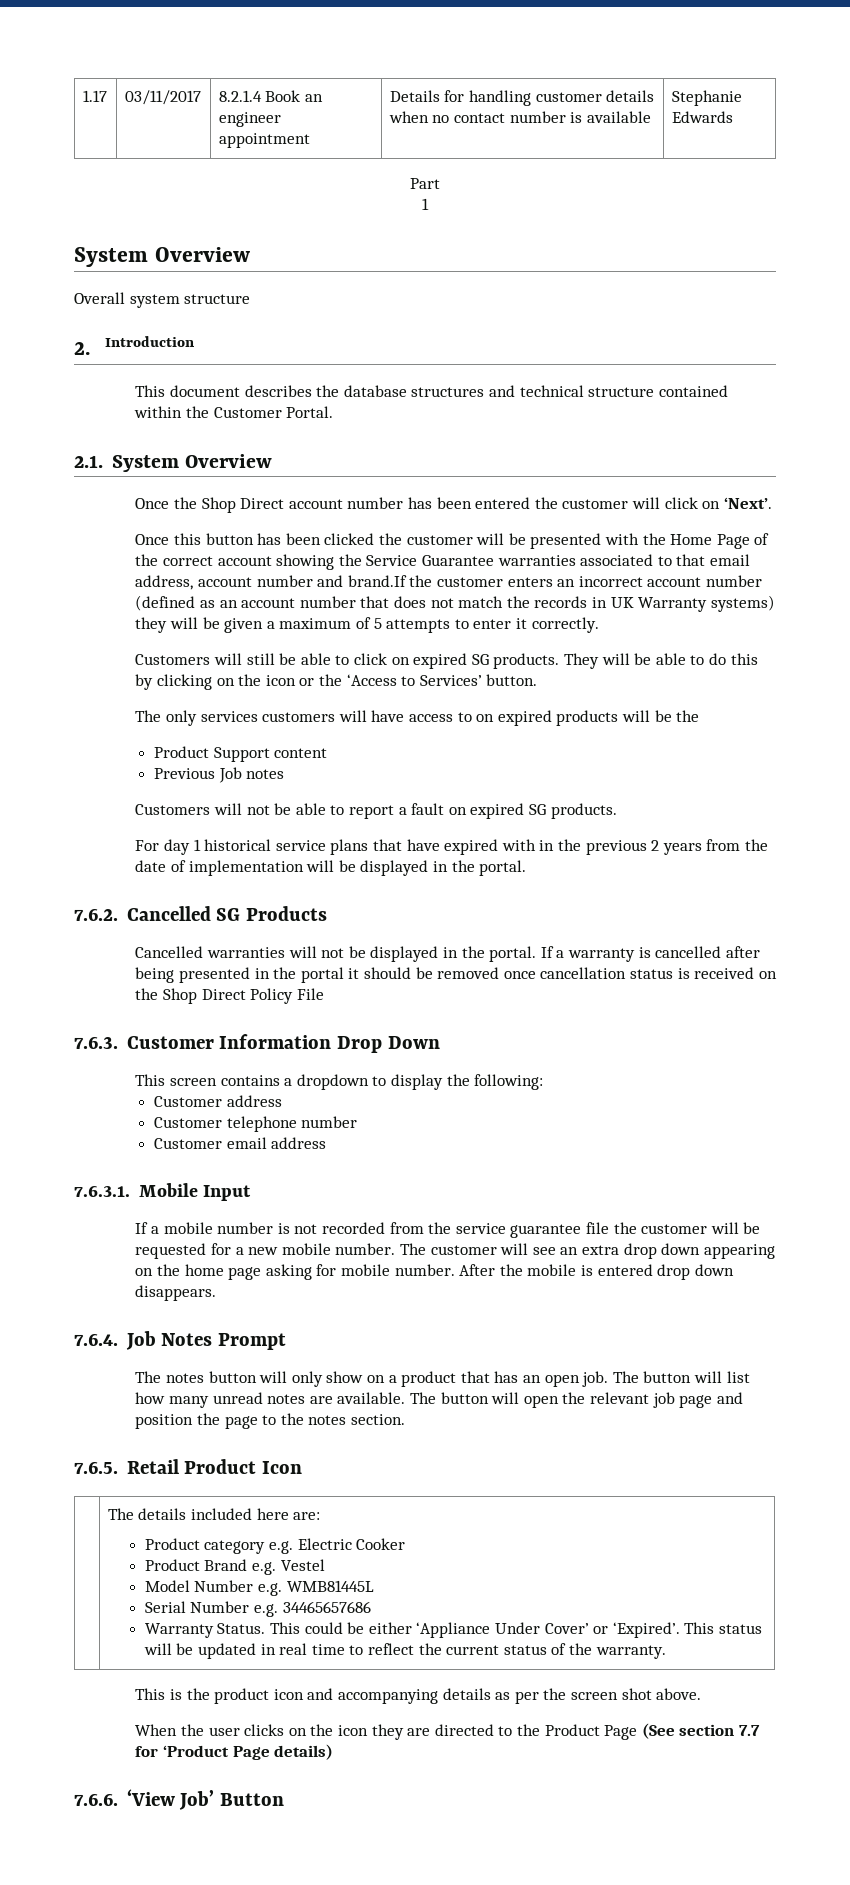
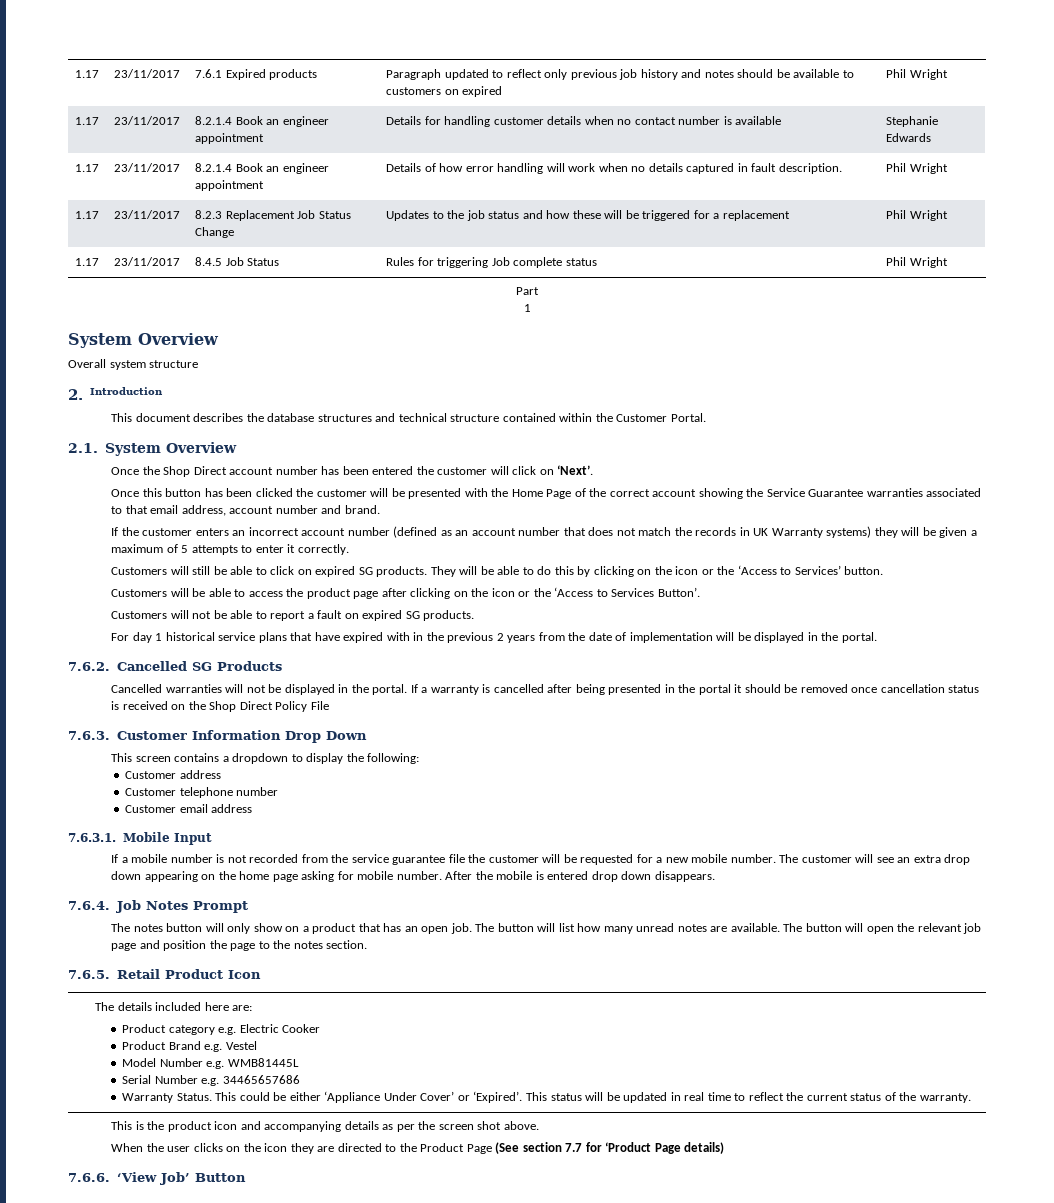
- 1.17 | 03/11/2017 | 8.2.1.4 Book an engineer appointment | Details for handling customer details when no contact number is available | Stephanie Edwards
+ 1.17 | 23/11/2017 | 7.6.1 Expired products | Paragraph updated to reflect only previous job history and notes should be available to customers on expired | Phil Wright
+ 1.17 | 23/11/2017 | 8.2.1.4 Book an engineer appointment | Details for handling customer details when no contact number is available | Stephanie Edwards
+ 1.17 | 23/11/2017 | 8.2.1.4 Book an engineer appointment | Details of how error handling will work when no details captured in fault description. | Phil Wright
+ 1.17 | 23/11/2017 | 8.2.3 Replacement Job Status Change | Updates to the job status and how these will be triggered for a replacement | Phil Wright
+ 1.17 | 23/11/2017 | 8.4.5 Job Status | Rules for triggering Job complete status | Phil Wright
- Once this button has been clicked the customer will be presented with the Home Page of the correct account showing the Service Guarantee warranties associated to that email address, account number and brand.If the customer enters an incorrect account number (defined as an account number that does not match the records in UK Warranty systems) they will be given a maximum of 5 attempts to enter it correctly.
+ Once this button has been clicked the customer will be presented with the Home Page of the correct account showing the Service Guarantee warranties associated to that email address, account number and brand.
+ If the customer enters an incorrect account number (defined as an account number that does not match the records in UK Warranty systems) they will be given a maximum of 5 attempts to enter it correctly.
- The only services customers will have access to on expired products will be the
- Product Support content
- Previous Job notes
+ Customers will be able to access the product page after clicking on the icon or the ‘Access to Services Button’.

